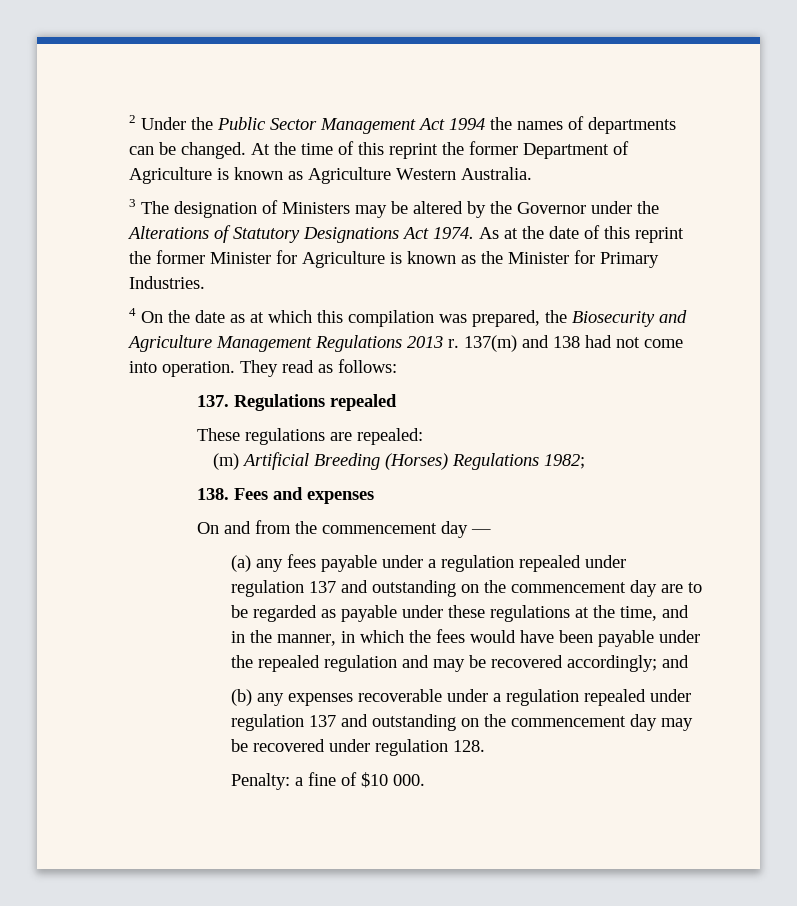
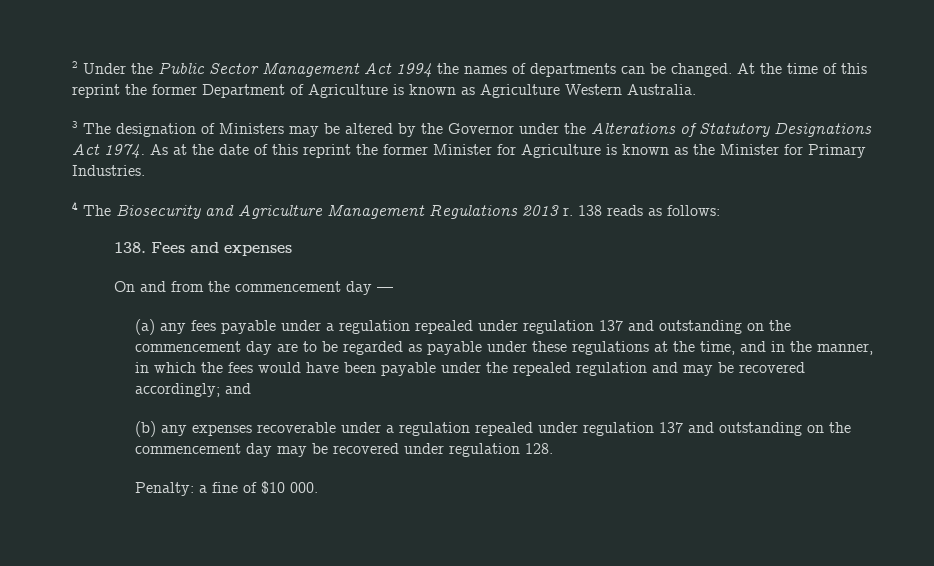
- 4 On the date as at which this compilation was prepared, the Biosecurity and Agriculture Management Regulations 2013 r.
+ 4 The Biosecurity and Agriculture Management Regulations 2013 r.
- 137(m) and 138 had not come into operation. They read as follows:
- 137. Regulations repealed
- These regulations are repealed:
- (m) Artificial Breeding (Horses) Regulations 1982;
+ 138 reads as follows:

